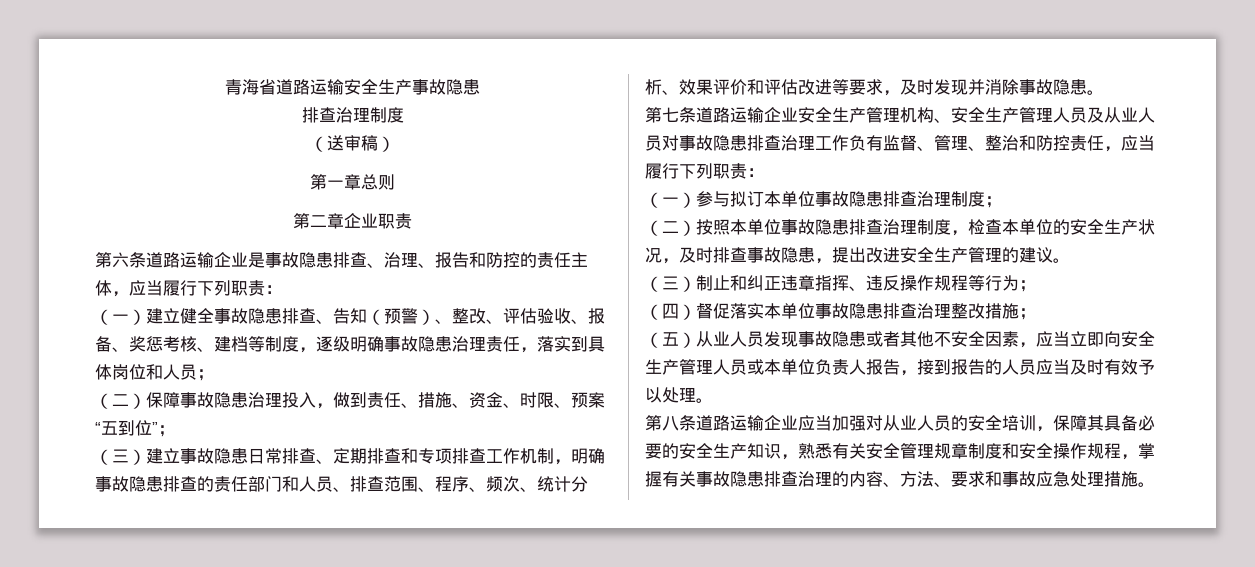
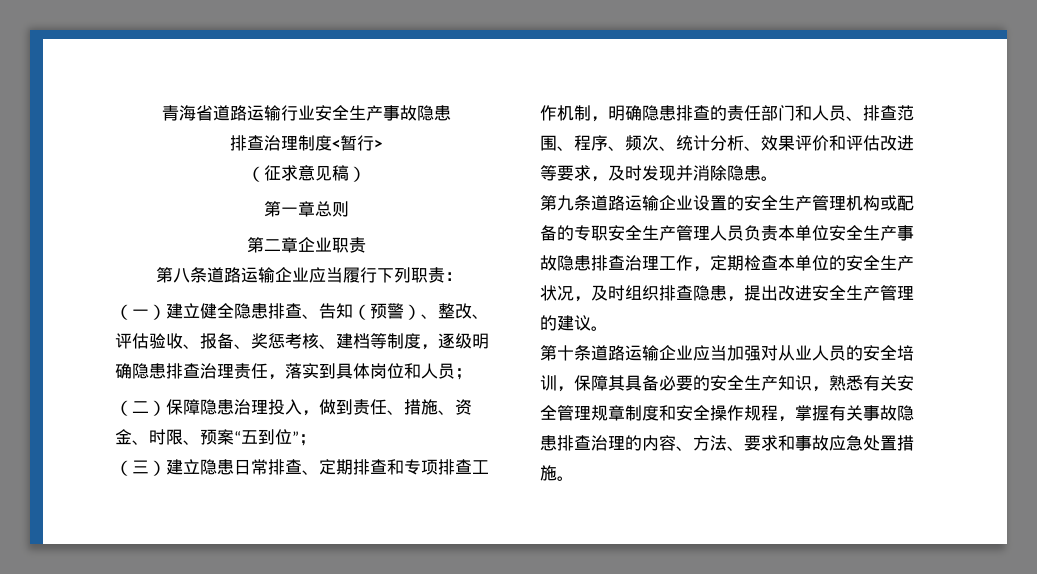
- 青海省道路运输安全生产事故隐患
- 排查治理制度
- （送审稿）
+ 青海省道路运输行业安全生产事故隐患
+ 排查治理制度<暂行>
+ （征求意见稿）
- 第六条道路运输企业是事故隐患排查、治理、报告和防控的责任主体，应当履行下列职责：
+ 第八条道路运输企业应当履行下列职责：
- （一）建立健全事故隐患排查、告知（预警）、整改、评估验收、报备、奖惩考核、建档等制度，逐级明确事故隐患治理责任，落实到具体岗位和人员；
+ （一）建立健全隐患排查、告知（预警）、整改、评估验收、报备、奖惩考核、建档等制度，逐级明确隐患排查治理责任，落实到具体岗位和人员；
- （二）保障事故隐患治理投入，做到责任、措施、资金、时限、预案“五到位”；
+ （二）保障隐患治理投入，做到责任、措施、资金、时限、预案“五到位”；
- （三）建立事故隐患日常排查、定期排查和专项排查工作机制，明确事故隐患排查的责任部门和人员、排查范围、程序、频次、统计分析、效果评价和评估改进等要求，及时发现并消除事故隐患。
+ （三）建立隐患日常排查、定期排查和专项排查工作机制，明确隐患排查的责任部门和人员、排查范围、程序、频次、统计分析、效果评价和评估改进等要求，及时发现并消除隐患。
- 第七条道路运输企业安全生产管理机构、安全生产管理人员及从业人员对事故隐患排查治理工作负有监督、管理、整治和防控责任，应当履行下列职责：
- （一）参与拟订本单位事故隐患排查治理制度；
- （二）按照本单位事故隐患排查治理制度，检查本单位的安全生产状况，及时排查事故隐患，提出改进安全生产管理的建议。
+ 第九条道路运输企业设置的安全生产管理机构或配备的专职安全生产管理人员负责本单位安全生产事故隐患排查治理工作，定期检查本单位的安全生产状况，及时组织排查隐患，提出改进安全生产管理的建议。
- （三）制止和纠正违章指挥、违反操作规程等行为；
- （四）督促落实本单位事故隐患排查治理整改措施；
- （五）从业人员发现事故隐患或者其他不安全因素，应当立即向安全生产管理人员或本单位负责人报告，接到报告的人员应当及时有效予以处理。
- 第八条道路运输企业应当加强对从业人员的安全培训，保障其具备必要的安全生产知识，熟悉有关安全管理规章制度和安全操作规程，掌握有关事故隐患排查治理的内容、方法、要求和事故应急处理措施。
+ 第十条道路运输企业应当加强对从业人员的安全培训，保障其具备必要的安全生产知识，熟悉有关安全管理规章制度和安全操作规程，掌握有关事故隐患排查治理的内容、方法、要求和事故应急处置措施。

